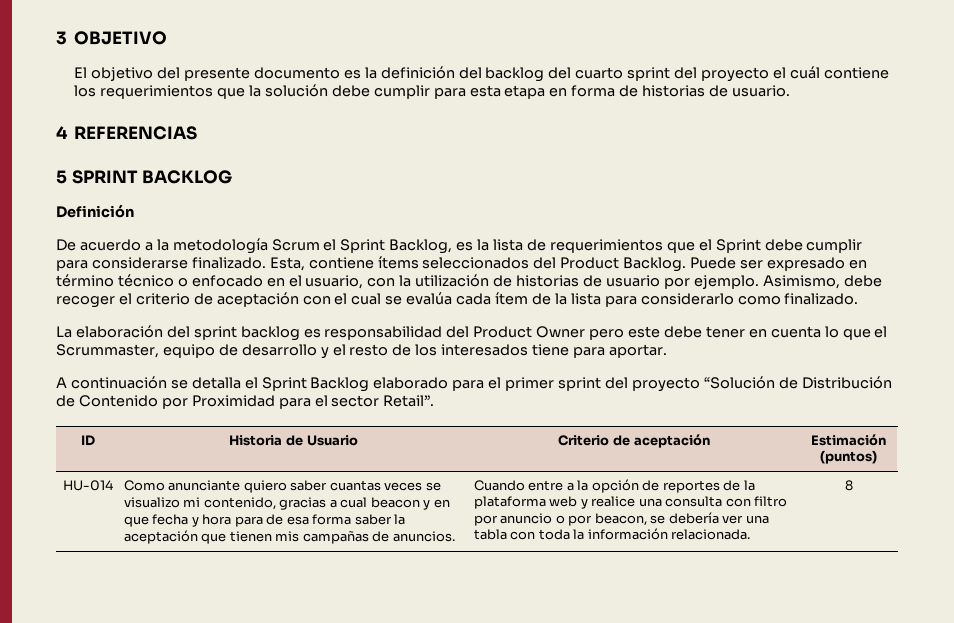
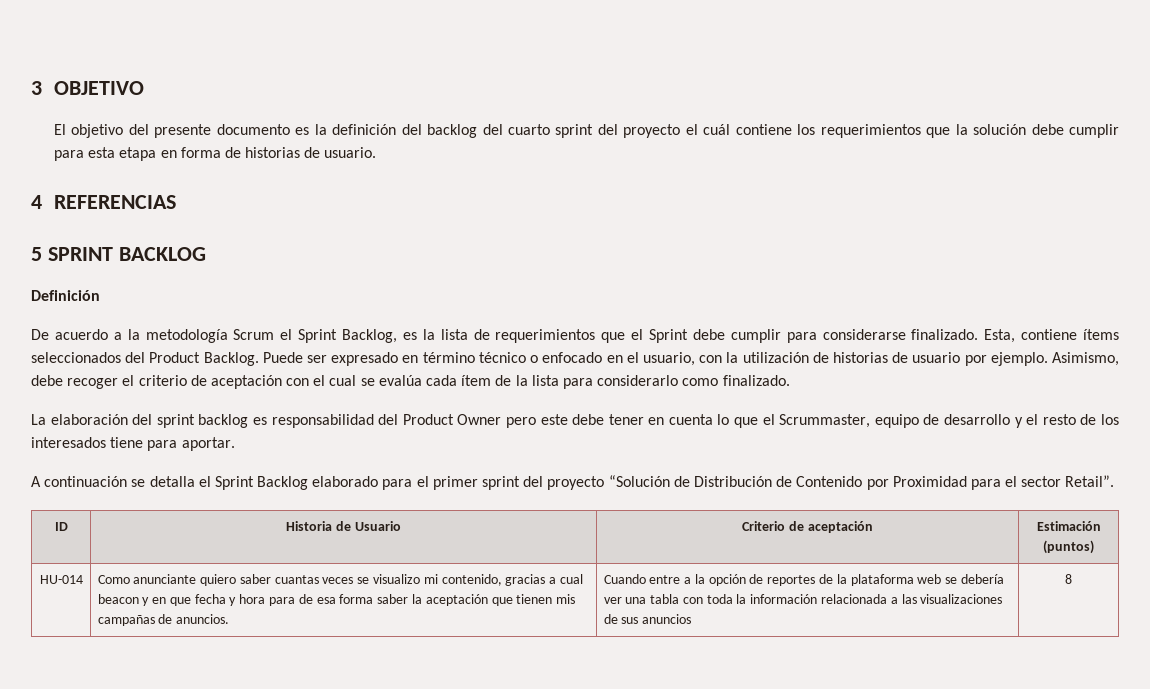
- Cuando entre a la opción de reportes de la plataforma web y realice una consulta con filtro por anuncio o por beacon, se debería ver una tabla con toda la información relacionada.
+ Cuando entre a la opción de reportes de la plataforma web se debería ver una tabla con toda la información relacionada a las visualizaciones de sus anuncios

